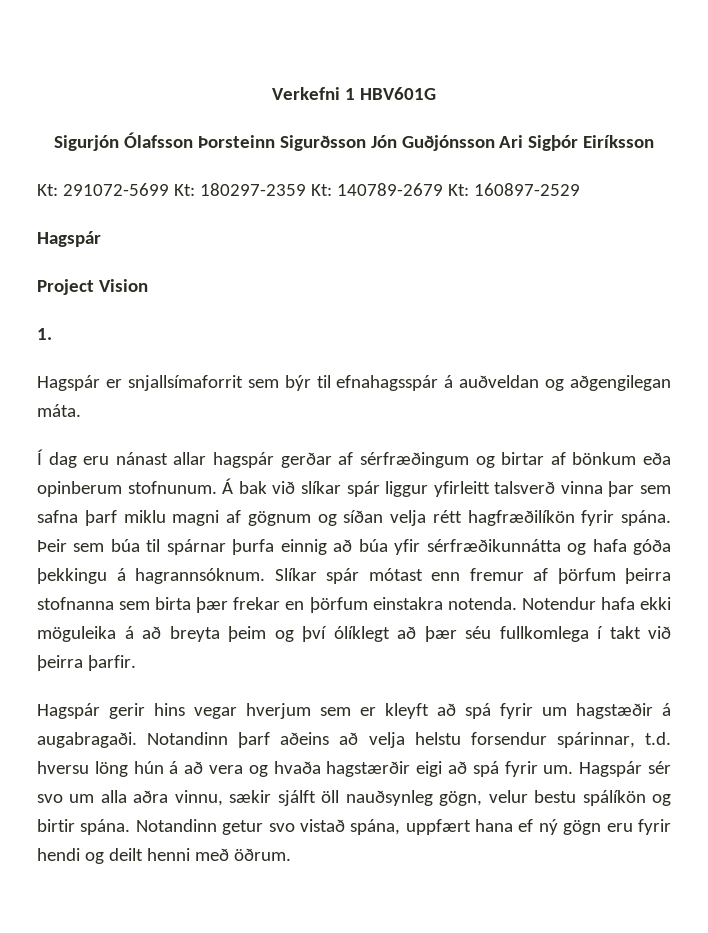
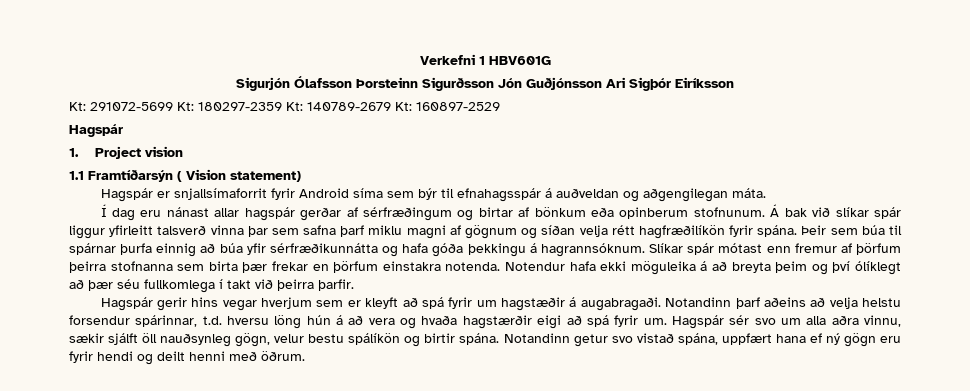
- Project Vision
- 1.
+ 1. Project vision
+ 1.1 Framtíðarsýn ( Vision statement)
- Hagspár er snjallsímaforrit sem býr til efnahagsspár á auðveldan og aðgengilegan máta.
+ Hagspár er snjallsímaforrit fyrir Android síma sem býr til efnahagsspár á auðveldan og aðgengilegan máta.

